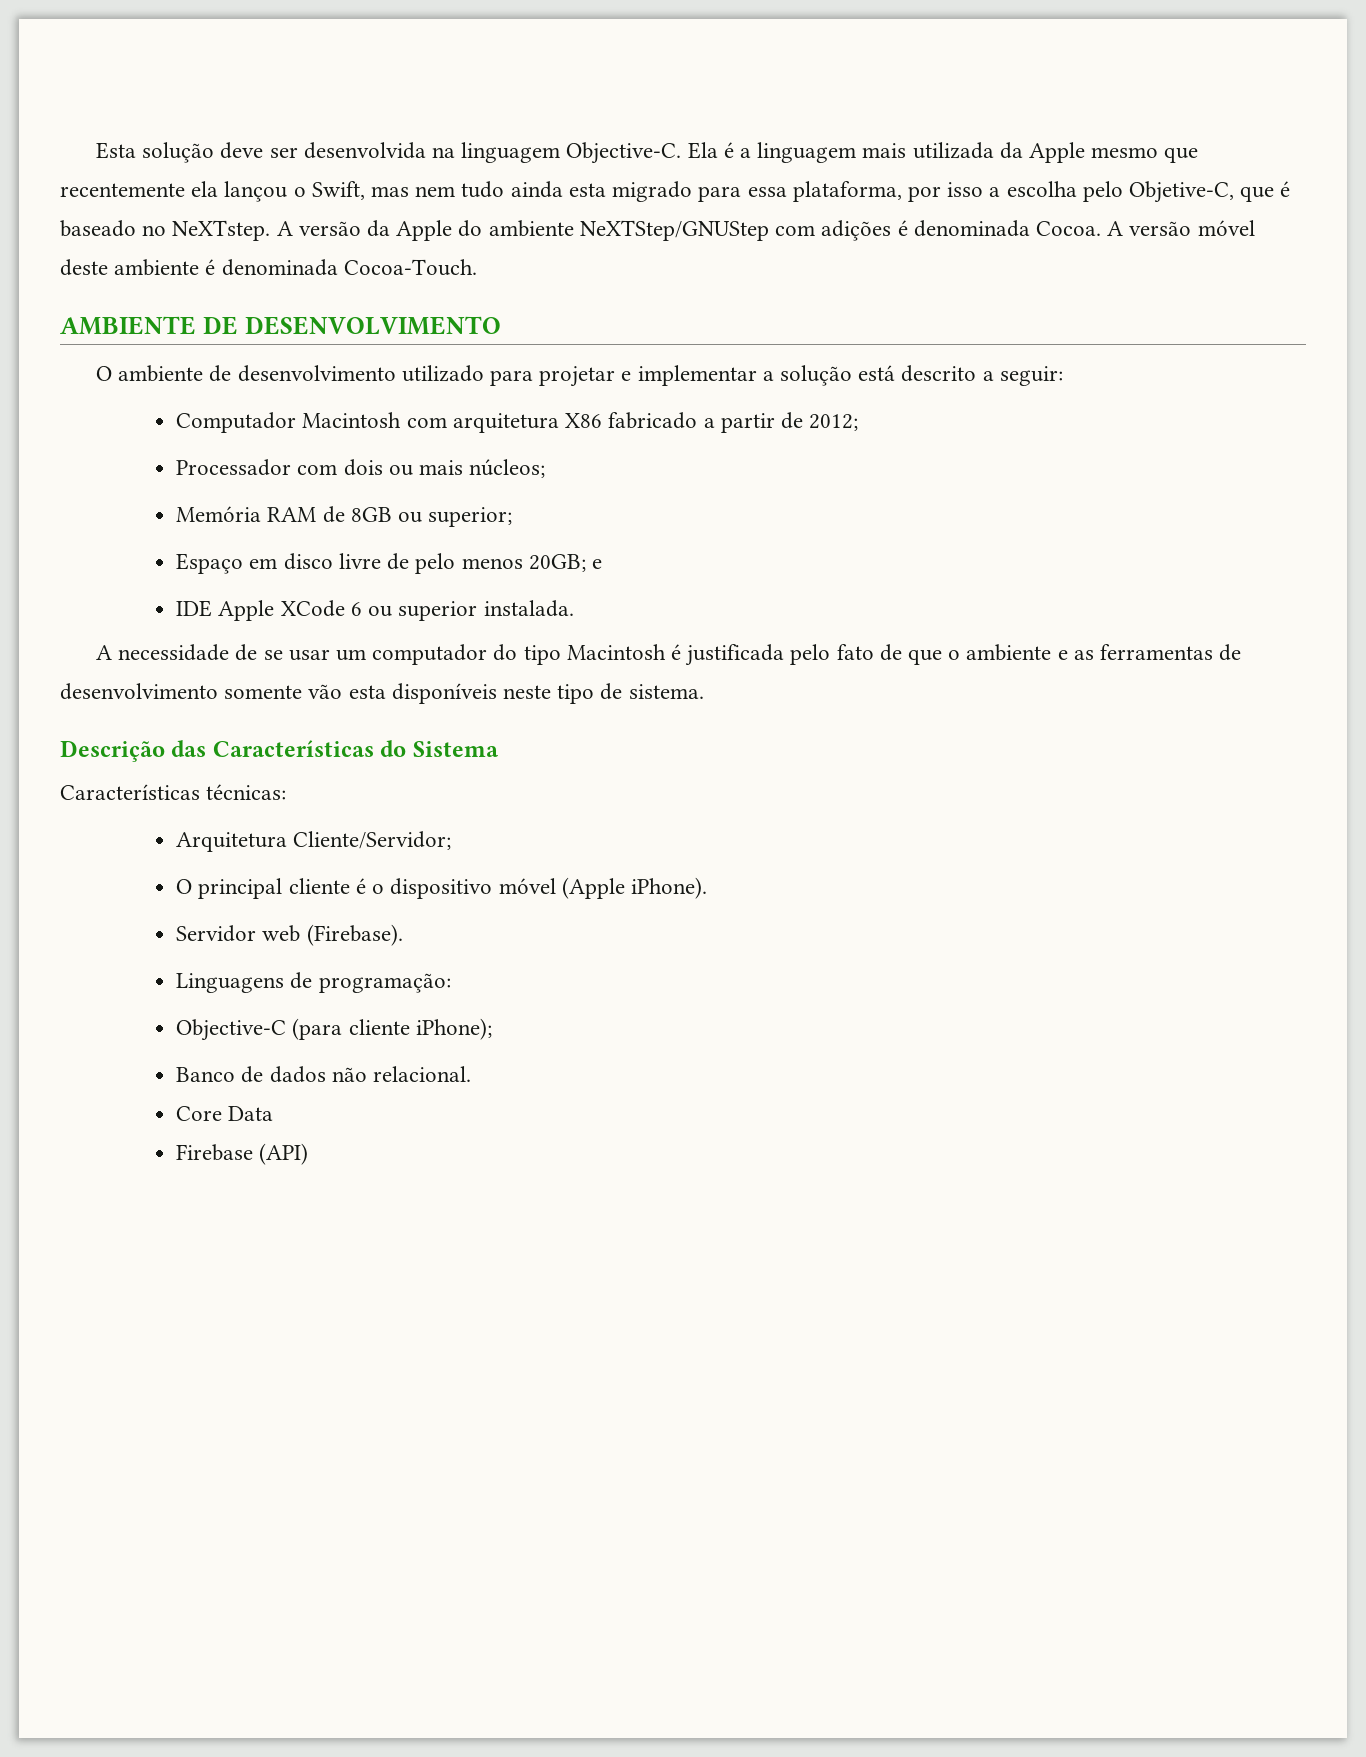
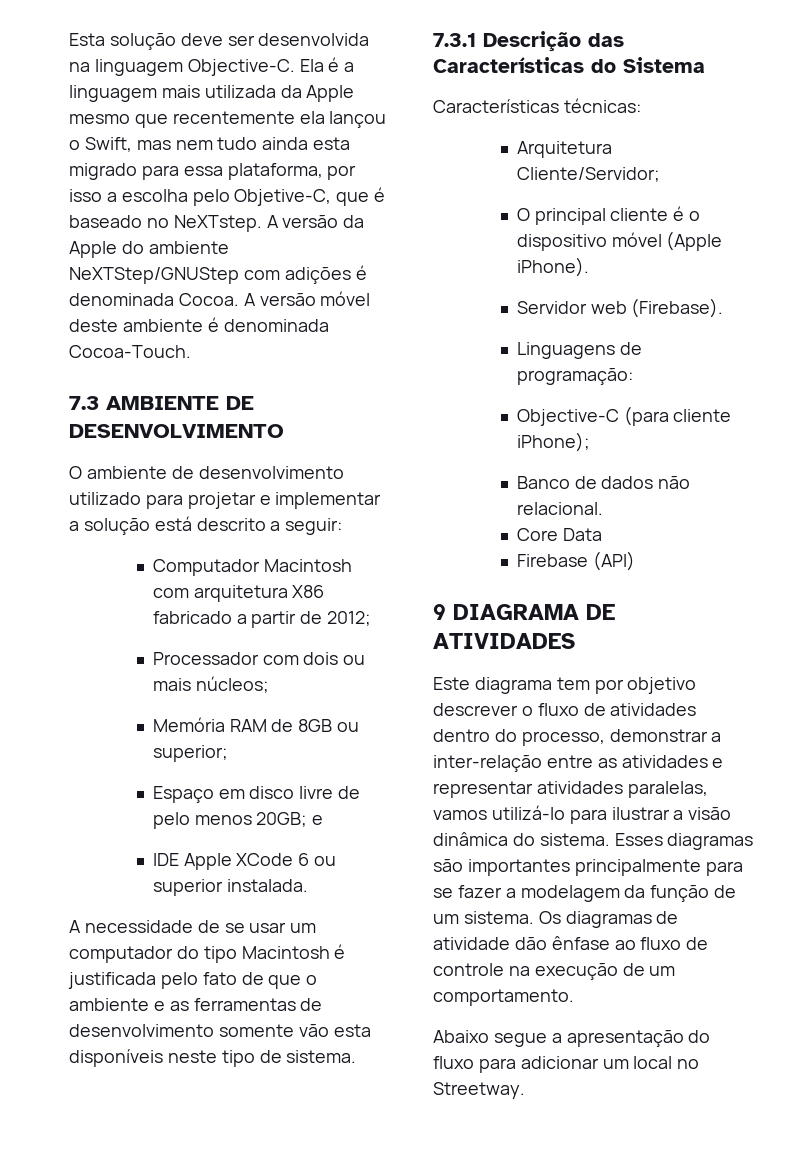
- AMBIENTE DE DESENVOLVIMENTO
+ 7.3 AMBIENTE DE DESENVOLVIMENTO
- Descrição das Características do Sistema
+ 7.3.1 Descrição das Características do Sistema
+ 9 DIAGRAMA DE ATIVIDADES
+ Este diagrama tem por objetivo descrever o fluxo de atividades dentro do processo, demonstrar a inter-relação entre as atividades e representar atividades paralelas, vamos utilizá-lo para ilustrar a visão dinâmica do sistema. Esses diagramas são importantes principalmente para se fazer a modelagem da função de um sistema. Os diagramas de atividade dão ênfase ao fluxo de controle na execução de um comportamento.
+ Abaixo segue a apresentação do fluxo para adicionar um local no Streetway.

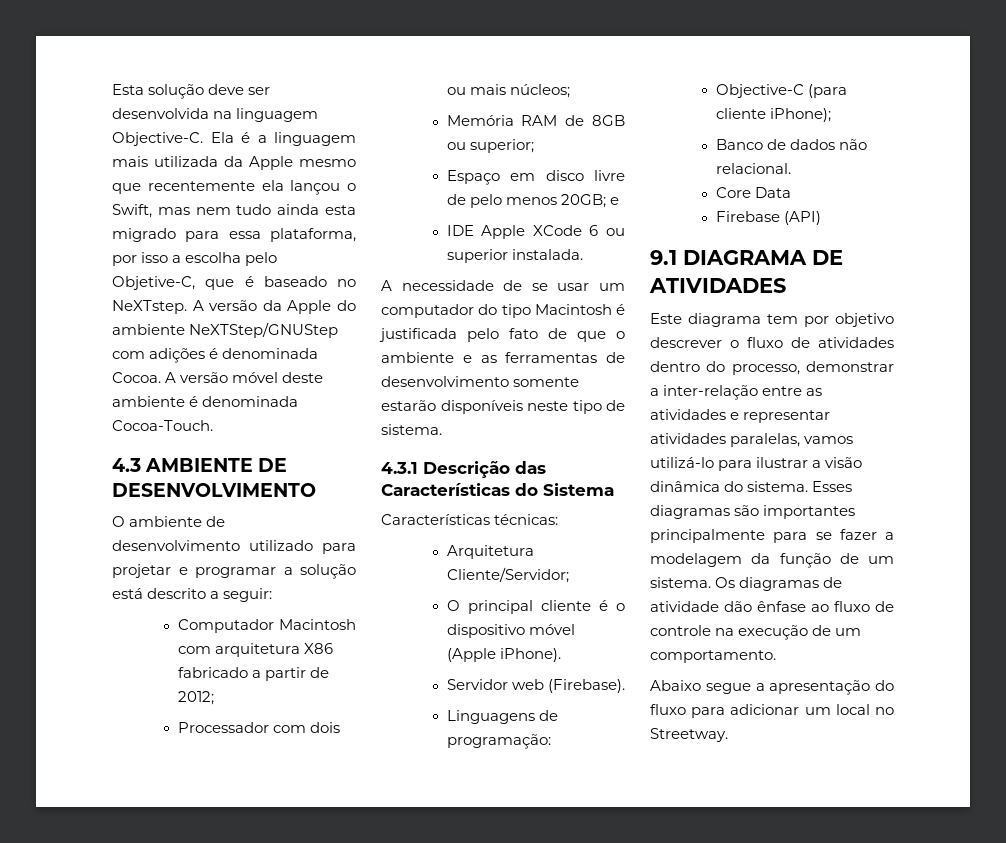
- 7.3 AMBIENTE DE DESENVOLVIMENTO
+ 4.3 AMBIENTE DE DESENVOLVIMENTO
- O ambiente de desenvolvimento utilizado para projetar e implementar a solução está descrito a seguir:
+ O ambiente de desenvolvimento utilizado para projetar e programar a solução está descrito a seguir:
- A necessidade de se usar um computador do tipo Macintosh é justificada pelo fato de que o ambiente e as ferramentas de desenvolvimento somente vão esta disponíveis neste tipo de sistema.
+ A necessidade de se usar um computador do tipo Macintosh é justificada pelo fato de que o ambiente e as ferramentas de desenvolvimento somente estarão disponíveis neste tipo de sistema.
- 7.3.1 Descrição das Características do Sistema
+ 4.3.1 Descrição das Características do Sistema
- 9 DIAGRAMA DE ATIVIDADES
+ 9.1 DIAGRAMA DE ATIVIDADES

